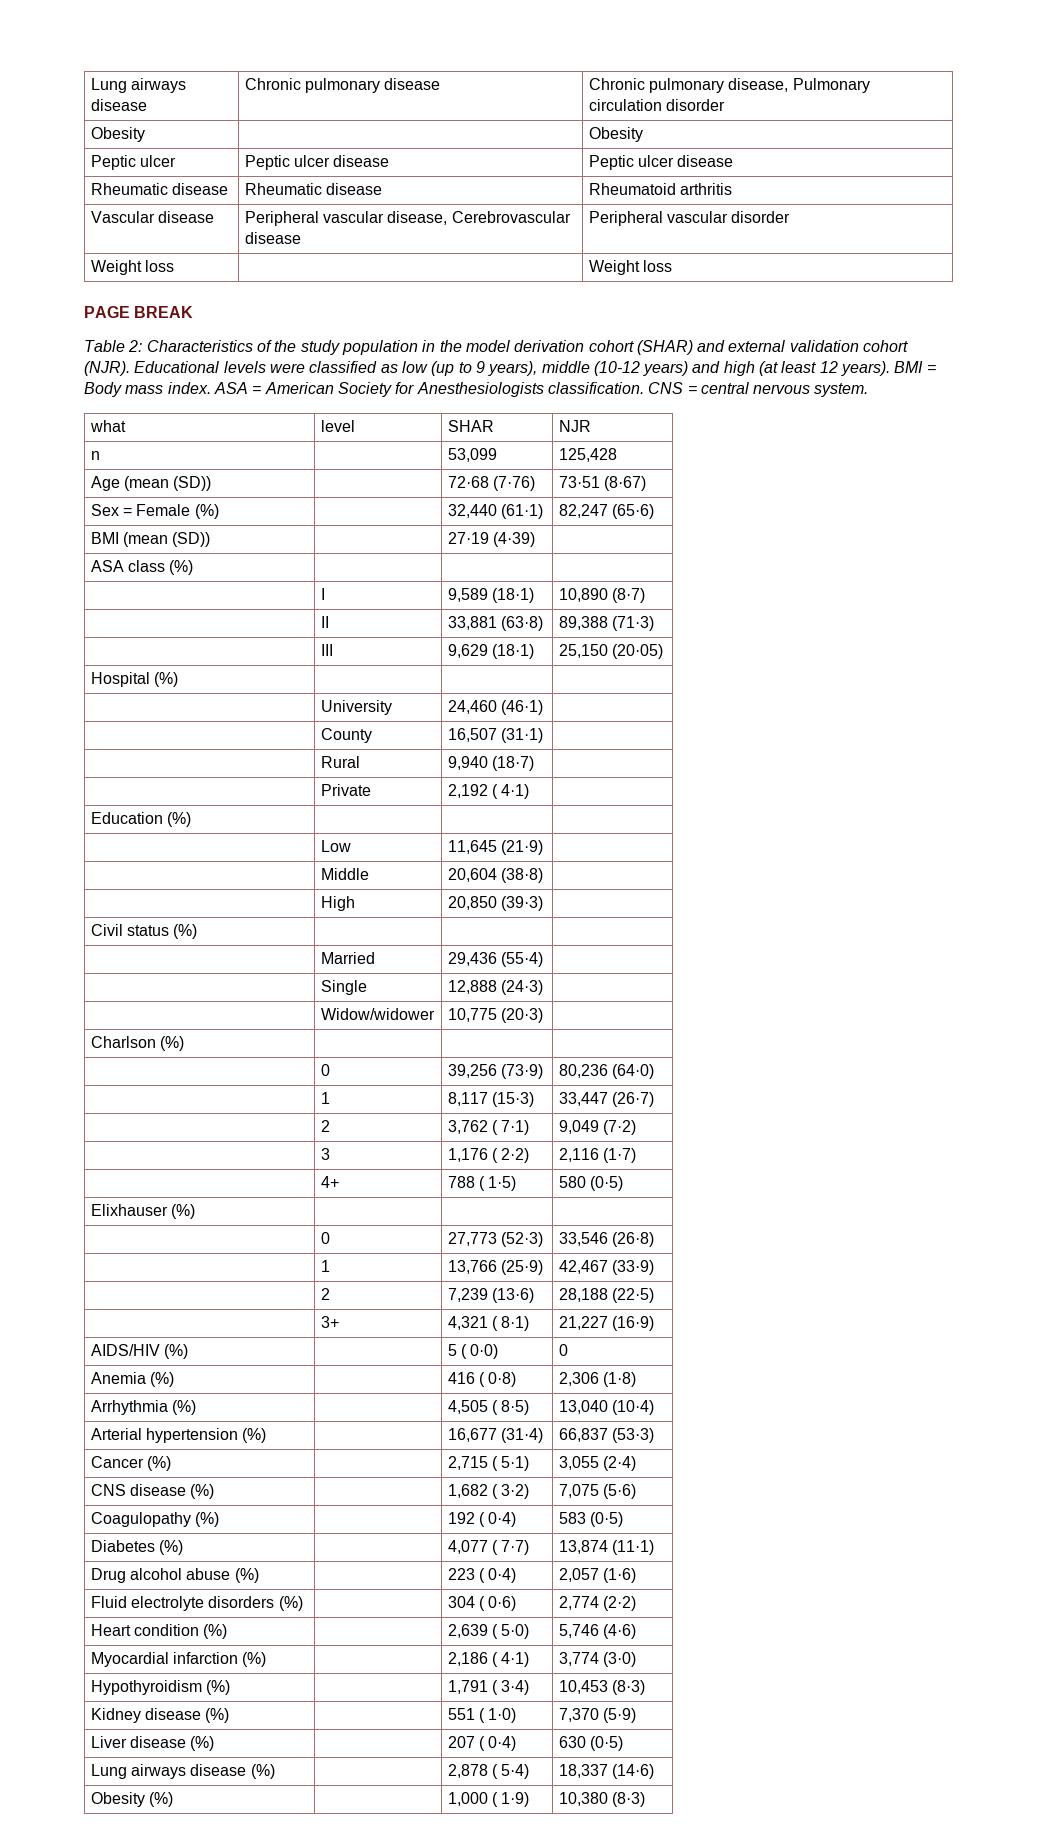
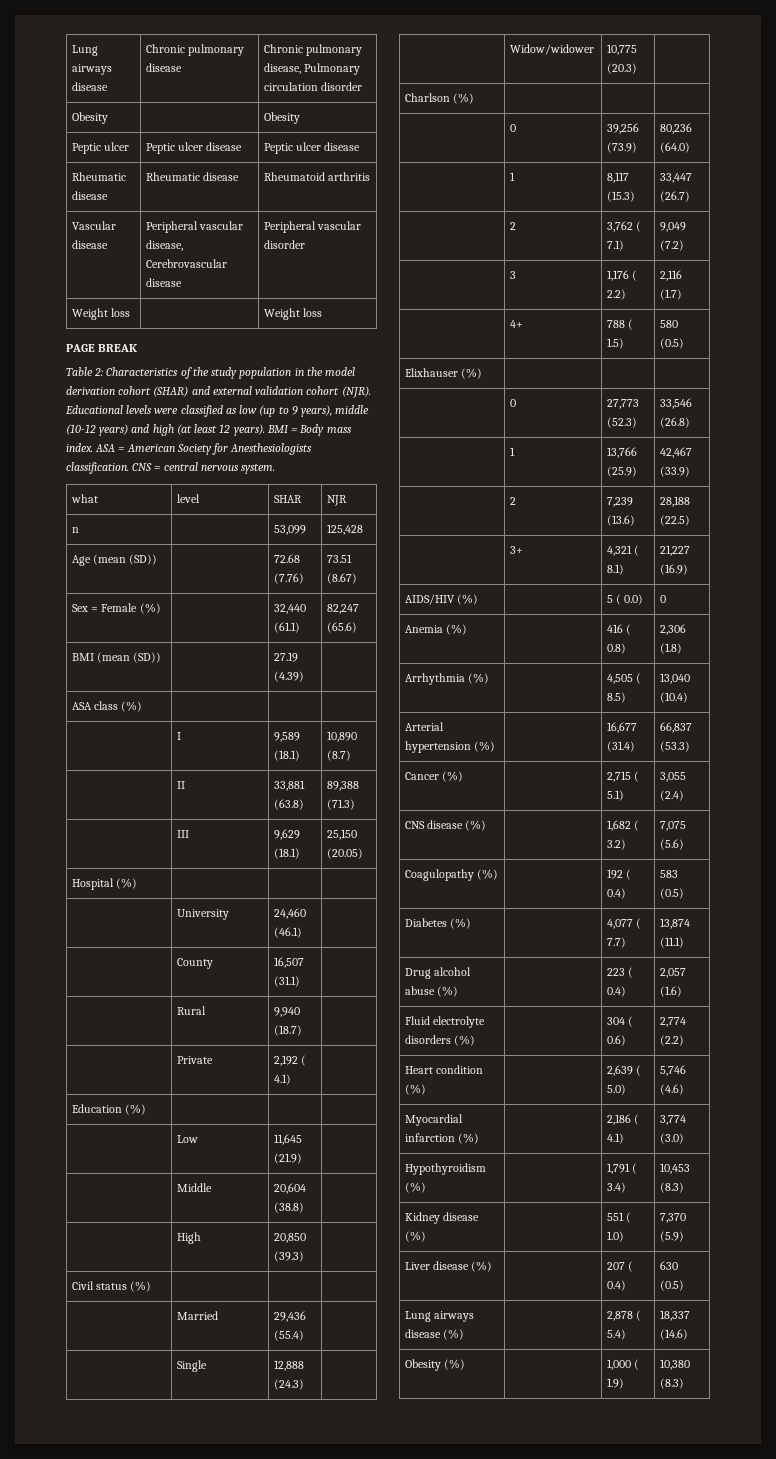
- Age (mean (SD)) | | 72·68 (7·76) | 73·51 (8·67)
+ Age (mean (SD)) | | 72.68 (7.76) | 73.51 (8.67)
- Sex = Female (%) | | 32,440 (61·1) | 82,247 (65·6)
+ Sex = Female (%) | | 32,440 (61.1) | 82,247 (65.6)
- BMI (mean (SD)) | | 27·19 (4·39) |
+ BMI (mean (SD)) | | 27.19 (4.39) |
- | I | 9,589 (18·1) | 10,890 (8·7)
+ | I | 9,589 (18.1) | 10,890 (8.7)
- | II | 33,881 (63·8) | 89,388 (71·3)
+ | II | 33,881 (63.8) | 89,388 (71.3)
- | III | 9,629 (18·1) | 25,150 (20·05)
+ | III | 9,629 (18.1) | 25,150 (20.05)
- | University | 24,460 (46·1) |
+ | University | 24,460 (46.1) |
- | County | 16,507 (31·1) |
+ | County | 16,507 (31.1) |
- | Rural | 9,940 (18·7) |
+ | Rural | 9,940 (18.7) |
- | Private | 2,192 ( 4·1) |
+ | Private | 2,192 ( 4.1) |
- | Low | 11,645 (21·9) |
+ | Low | 11,645 (21.9) |
- | Middle | 20,604 (38·8) |
+ | Middle | 20,604 (38.8) |
- | High | 20,850 (39·3) |
+ | High | 20,850 (39.3) |
- | Married | 29,436 (55·4) |
+ | Married | 29,436 (55.4) |
- | Single | 12,888 (24·3) |
+ | Single | 12,888 (24.3) |
- | Widow/widower | 10,775 (20·3) |
+ | Widow/widower | 10,775 (20.3) |
- | 0 | 39,256 (73·9) | 80,236 (64·0)
+ | 0 | 39,256 (73.9) | 80,236 (64.0)
- | 1 | 8,117 (15·3) | 33,447 (26·7)
+ | 1 | 8,117 (15.3) | 33,447 (26.7)
- | 2 | 3,762 ( 7·1) | 9,049 (7·2)
+ | 2 | 3,762 ( 7.1) | 9,049 (7.2)
- | 3 | 1,176 ( 2·2) | 2,116 (1·7)
+ | 3 | 1,176 ( 2.2) | 2,116 (1.7)
- | 4+ | 788 ( 1·5) | 580 (0·5)
+ | 4+ | 788 ( 1.5) | 580 (0.5)
- | 0 | 27,773 (52·3) | 33,546 (26·8)
+ | 0 | 27,773 (52.3) | 33,546 (26.8)
- | 1 | 13,766 (25·9) | 42,467 (33·9)
+ | 1 | 13,766 (25.9) | 42,467 (33.9)
- | 2 | 7,239 (13·6) | 28,188 (22·5)
+ | 2 | 7,239 (13.6) | 28,188 (22.5)
- | 3+ | 4,321 ( 8·1) | 21,227 (16·9)
+ | 3+ | 4,321 ( 8.1) | 21,227 (16.9)
- AIDS/HIV (%) | | 5 ( 0·0) | 0
+ AIDS/HIV (%) | | 5 ( 0.0) | 0
- Anemia (%) | | 416 ( 0·8) | 2,306 (1·8)
+ Anemia (%) | | 416 ( 0.8) | 2,306 (1.8)
- Arrhythmia (%) | | 4,505 ( 8·5) | 13,040 (10·4)
+ Arrhythmia (%) | | 4,505 ( 8.5) | 13,040 (10.4)
- Arterial hypertension (%) | | 16,677 (31·4) | 66,837 (53·3)
+ Arterial hypertension (%) | | 16,677 (31.4) | 66,837 (53.3)
- Cancer (%) | | 2,715 ( 5·1) | 3,055 (2·4)
+ Cancer (%) | | 2,715 ( 5.1) | 3,055 (2.4)
- CNS disease (%) | | 1,682 ( 3·2) | 7,075 (5·6)
+ CNS disease (%) | | 1,682 ( 3.2) | 7,075 (5.6)
- Coagulopathy (%) | | 192 ( 0·4) | 583 (0·5)
+ Coagulopathy (%) | | 192 ( 0.4) | 583 (0.5)
- Diabetes (%) | | 4,077 ( 7·7) | 13,874 (11·1)
+ Diabetes (%) | | 4,077 ( 7.7) | 13,874 (11.1)
- Drug alcohol abuse (%) | | 223 ( 0·4) | 2,057 (1·6)
+ Drug alcohol abuse (%) | | 223 ( 0.4) | 2,057 (1.6)
- Fluid electrolyte disorders (%) | | 304 ( 0·6) | 2,774 (2·2)
+ Fluid electrolyte disorders (%) | | 304 ( 0.6) | 2,774 (2.2)
- Heart condition (%) | | 2,639 ( 5·0) | 5,746 (4·6)
+ Heart condition (%) | | 2,639 ( 5.0) | 5,746 (4.6)
- Myocardial infarction (%) | | 2,186 ( 4·1) | 3,774 (3·0)
+ Myocardial infarction (%) | | 2,186 ( 4.1) | 3,774 (3.0)
- Hypothyroidism (%) | | 1,791 ( 3·4) | 10,453 (8·3)
+ Hypothyroidism (%) | | 1,791 ( 3.4) | 10,453 (8.3)
- Kidney disease (%) | | 551 ( 1·0) | 7,370 (5·9)
+ Kidney disease (%) | | 551 ( 1.0) | 7,370 (5.9)
- Liver disease (%) | | 207 ( 0·4) | 630 (0·5)
+ Liver disease (%) | | 207 ( 0.4) | 630 (0.5)
- Lung airways disease (%) | | 2,878 ( 5·4) | 18,337 (14·6)
+ Lung airways disease (%) | | 2,878 ( 5.4) | 18,337 (14.6)
- Obesity (%) | | 1,000 ( 1·9) | 10,380 (8·3)
+ Obesity (%) | | 1,000 ( 1.9) | 10,380 (8.3)

